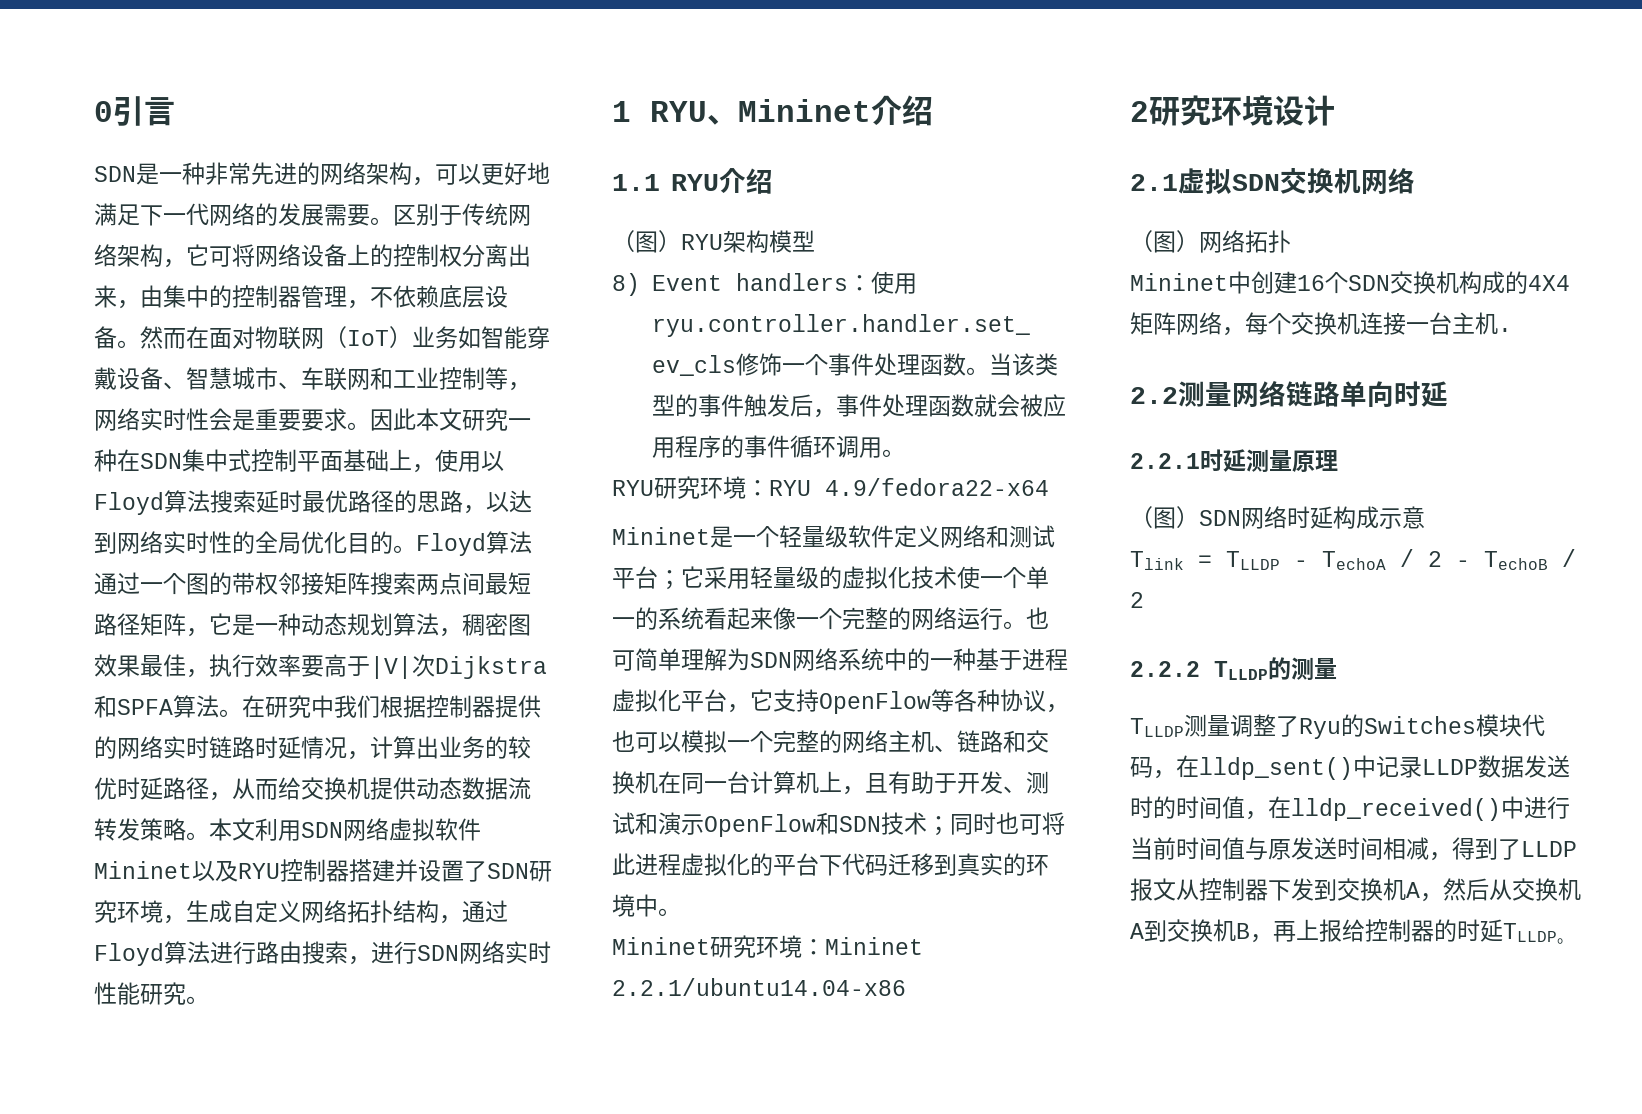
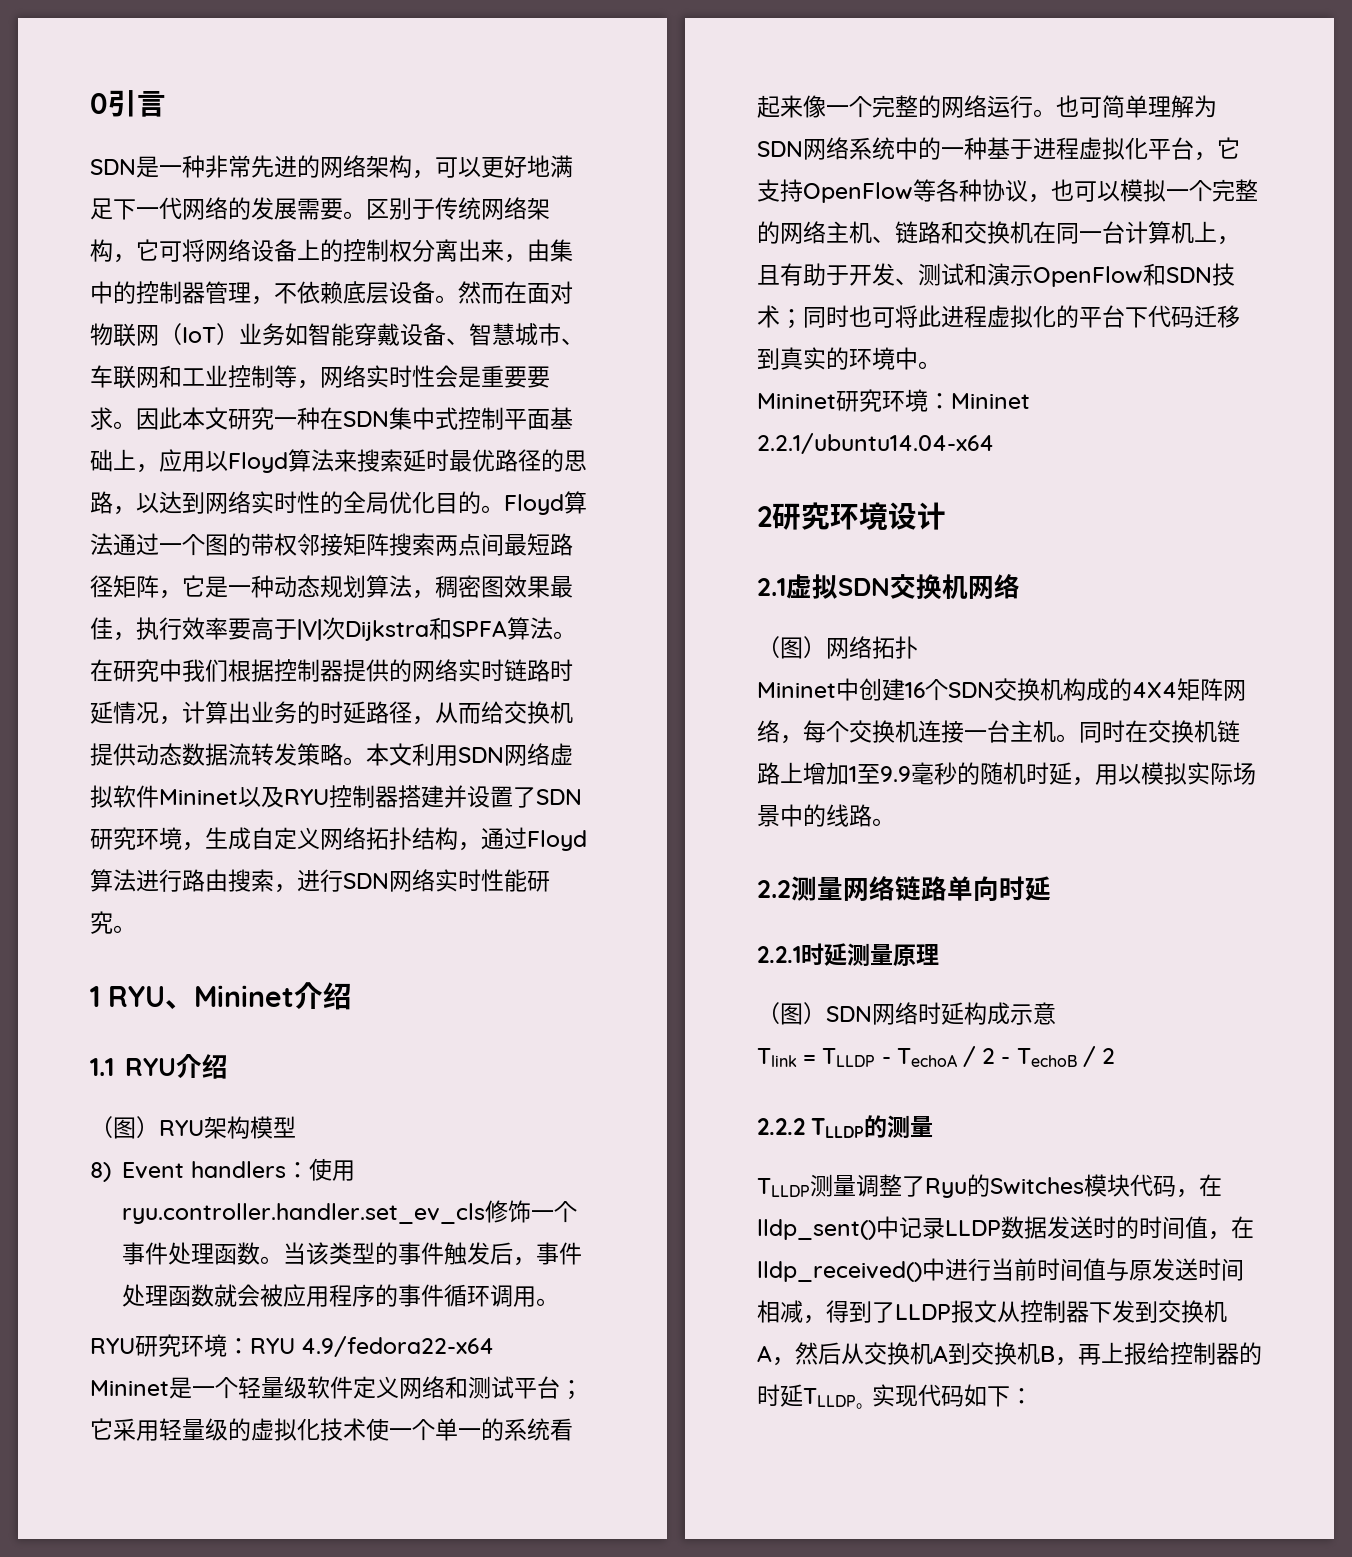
- 因此本文研究一种在SDN集中式控制平面基础上，使用以Floyd算法搜索延时最优路径的思路，以达到网络实时性的全局优化目的。
+ 因此本文研究一种在SDN集中式控制平面基础上，应用以Floyd算法来搜索延时最优路径的思路，以达到网络实时性的全局优化目的。
- 在研究中我们根据控制器提供的网络实时链路时延情况，计算出业务的较优时延路径，从而给交换机提供动态数据流转发策略。
+ 在研究中我们根据控制器提供的网络实时链路时延情况，计算出业务的时延路径，从而给交换机提供动态数据流转发策略。
- Mininet研究环境：Mininet 2.2.1/ubuntu14.04-x86
+ Mininet研究环境：Mininet 2.2.1/ubuntu14.04-x64
- Mininet中创建16个SDN交换机构成的4X4矩阵网络，每个交换机连接一台主机.
+ Mininet中创建16个SDN交换机构成的4X4矩阵网络，每个交换机连接一台主机。同时在交换机链路上增加1至9.9毫秒的随机时延，用以模拟实际场景中的线路。
+ 实现代码如下：

